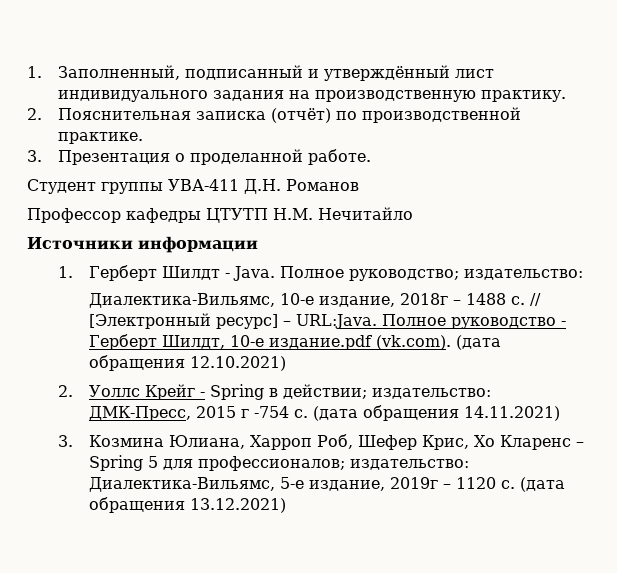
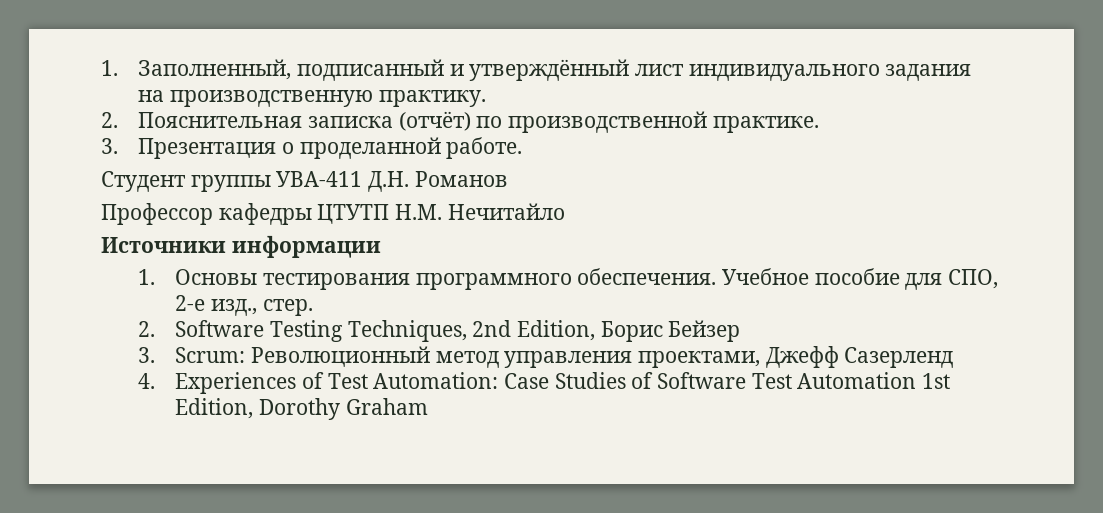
- 1. Герберт Шилдт - Java. Полное руководство; издательство:
- Диалектика-Вильямс, 10-е издание, 2018г – 1488 с. // [Электронный ресурс] – URL:Java. Полное руководство - Герберт Шилдт, 10-е издание.pdf (vk.com). (дата обращения 12.10.2021)
- 2. Уоллс Крейг - Spring в действии; издательство: ДМК-Пресс, 2015 г -754 с. (дата обращения 14.11.2021)
- 3. Козмина Юлиана, Харроп Роб, Шефер Крис, Хо Кларенс – Spring 5 для профессионалов; издательство: Диалектика-Вильямс, 5-е издание, 2019г – 1120 с. (дата обращения 13.12.2021)
+ 1. Основы тестирования программного обеспечения. Учебное пособие для СПО, 2-е изд., стер.
+ 2. Software Testing Techniques, 2nd Edition, Борис Бейзер
+ 3. Scrum: Революционный метод управления проектами, Джефф Сазерленд
+ 4. Experiences of Test Automation: Case Studies of Software Test Automation 1st Edition, Dorothy Graham

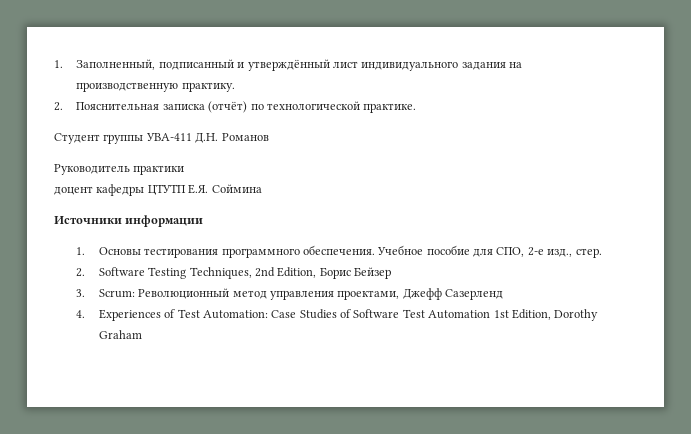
- 2. Пояснительная записка (отчёт) по производственной практике.
+ 2. Пояснительная записка (отчёт) по технологической практике.
- 3. Презентация о проделанной работе.
- Профессор кафедры ЦТУТП Н.М. Нечитайло
+ Руководитель практики
+ доцент кафедры ЦТУТП Е.Я. Соймина

